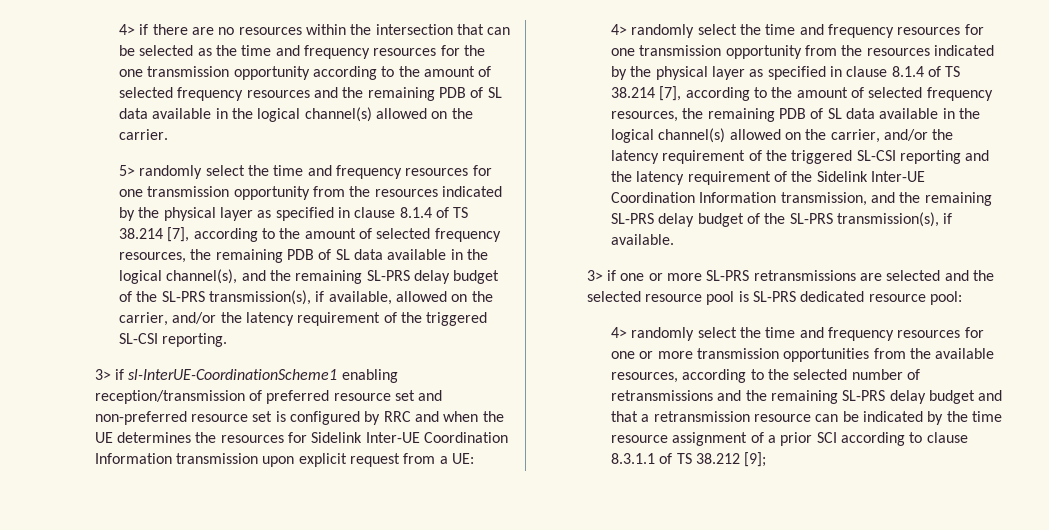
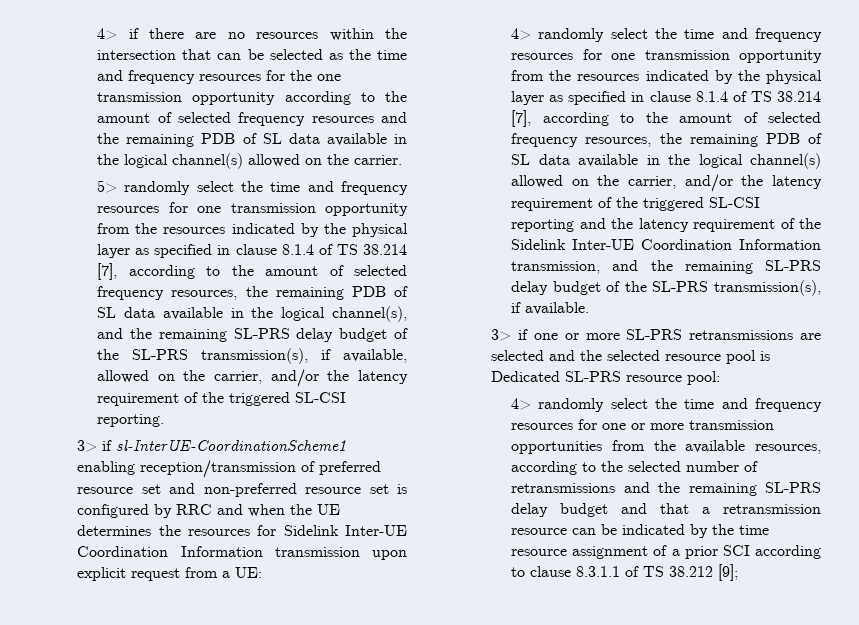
- 3> if one or more SL-PRS retransmissions are selected and the selected resource pool is SL-PRS dedicated resource pool:
+ 3> if one or more SL-PRS retransmissions are selected and the selected resource pool is Dedicated SL-PRS resource pool:

